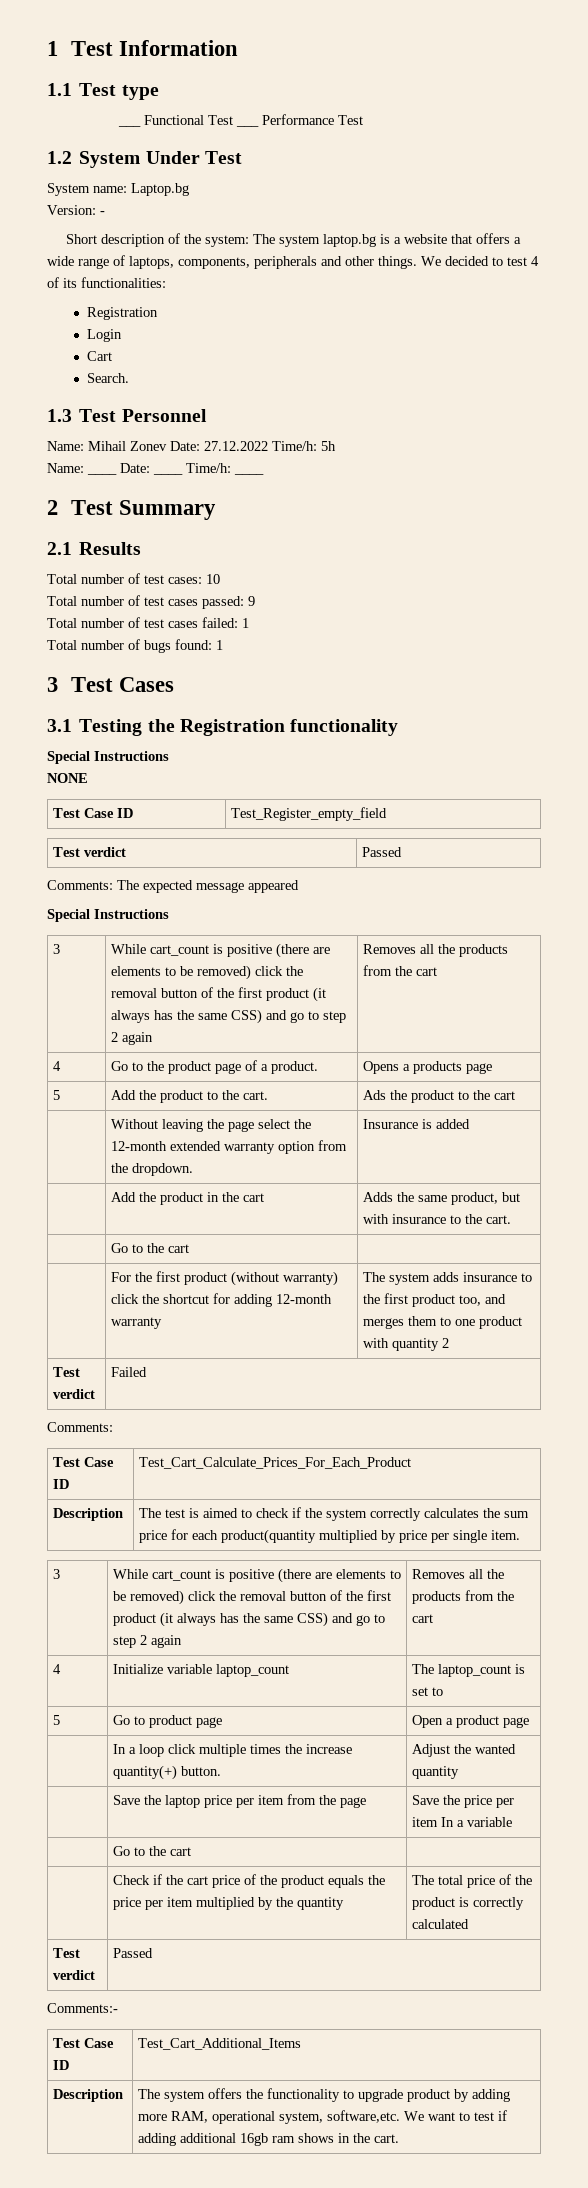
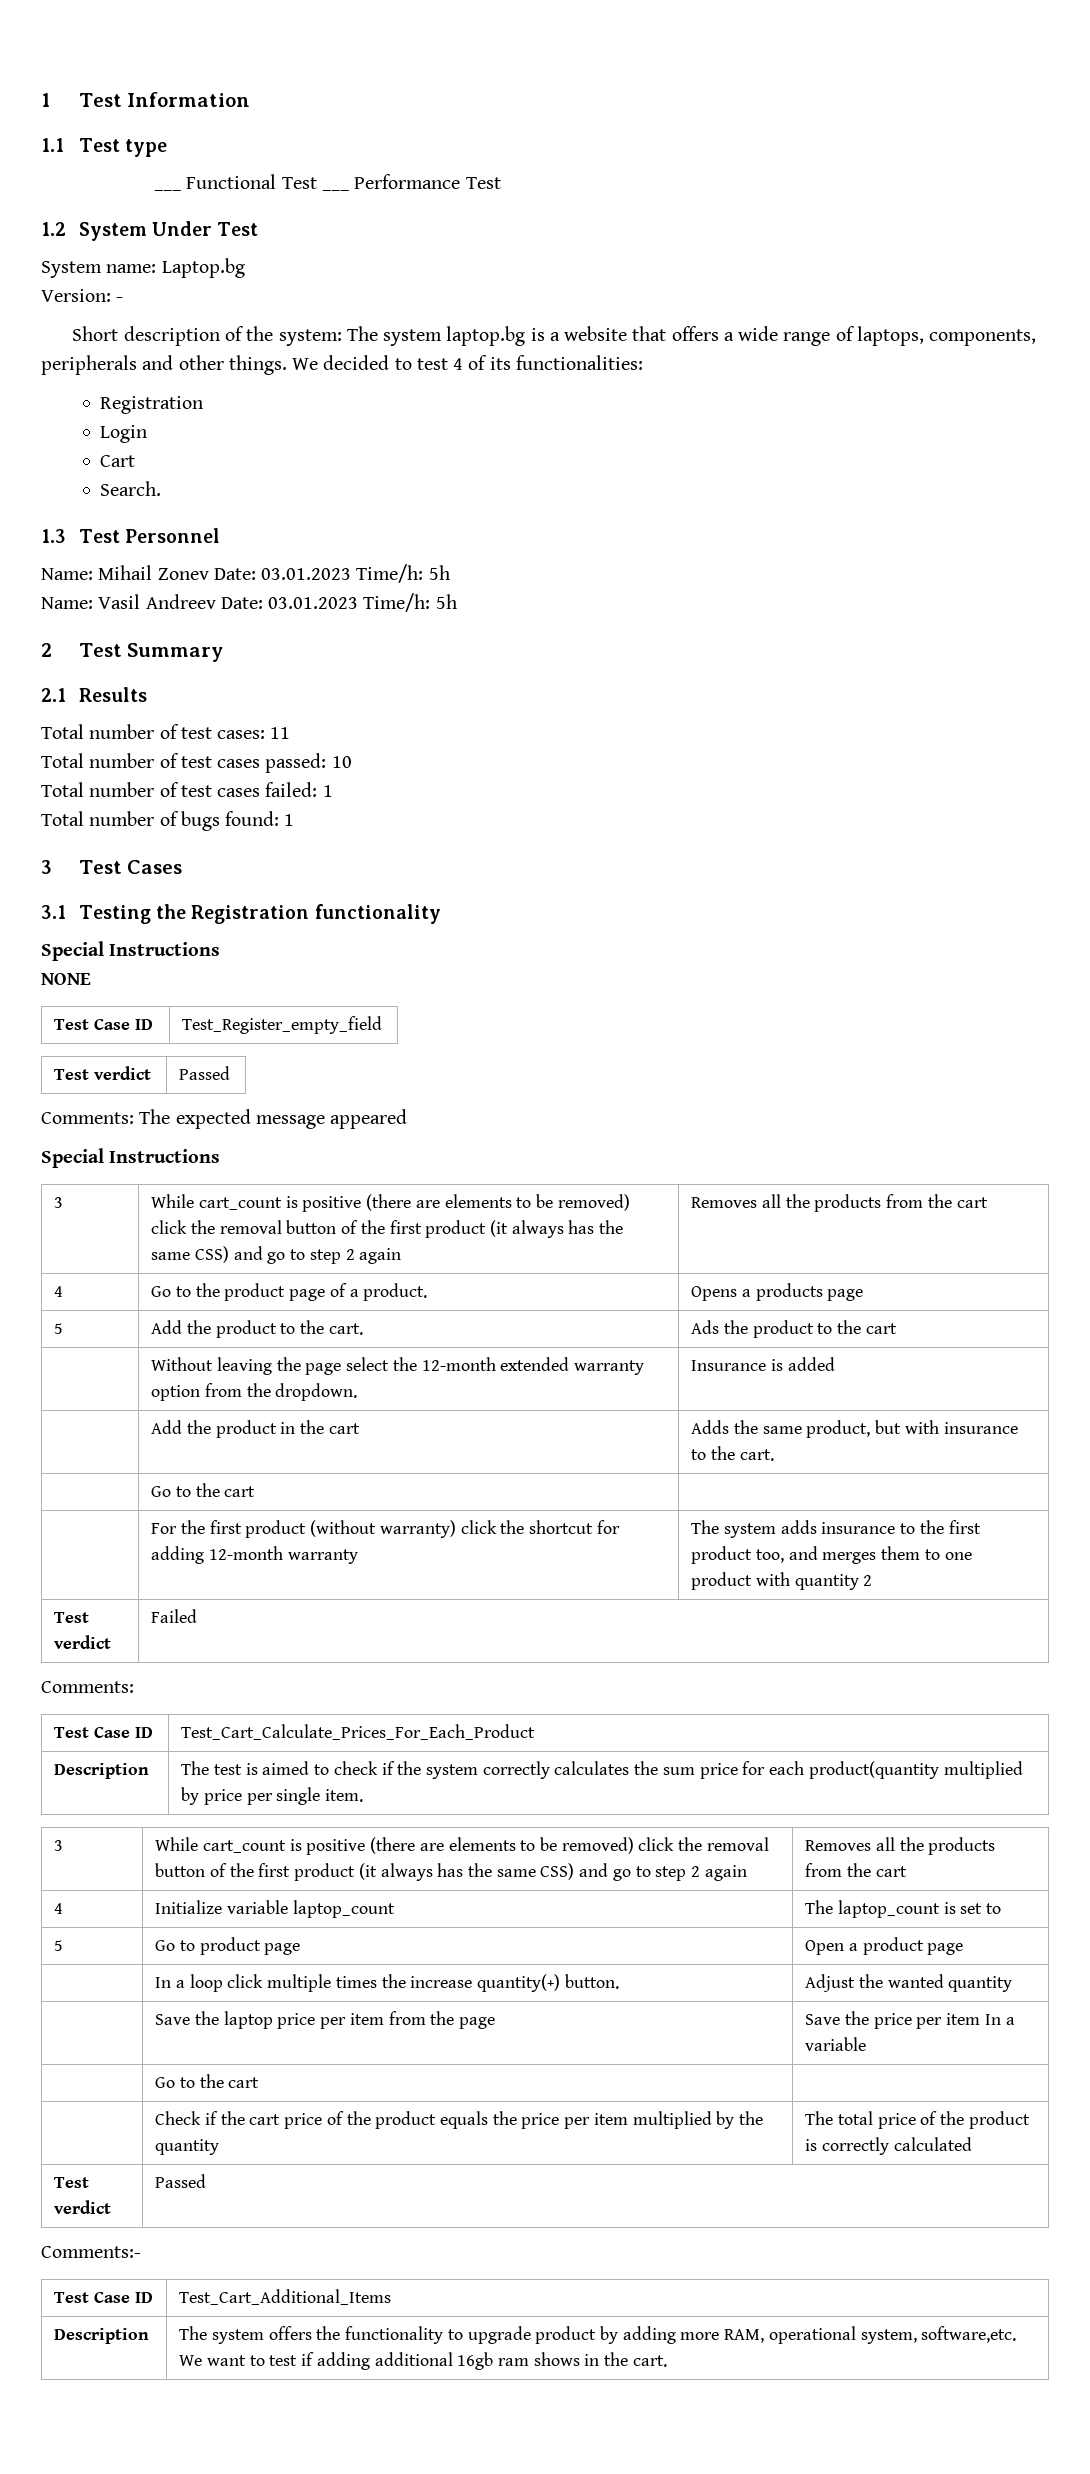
- Name: Mihail Zonev Date: 27.12.2022 Time/h: 5h
+ Name: Mihail Zonev Date: 03.01.2023 Time/h: 5h
- Name: ____ Date: ____ Time/h: ____
+ Name: Vasil Andreev Date: 03.01.2023 Time/h: 5h
- Total number of test cases: 10
+ Total number of test cases: 11
- Total number of test cases passed: 9
+ Total number of test cases passed: 10

